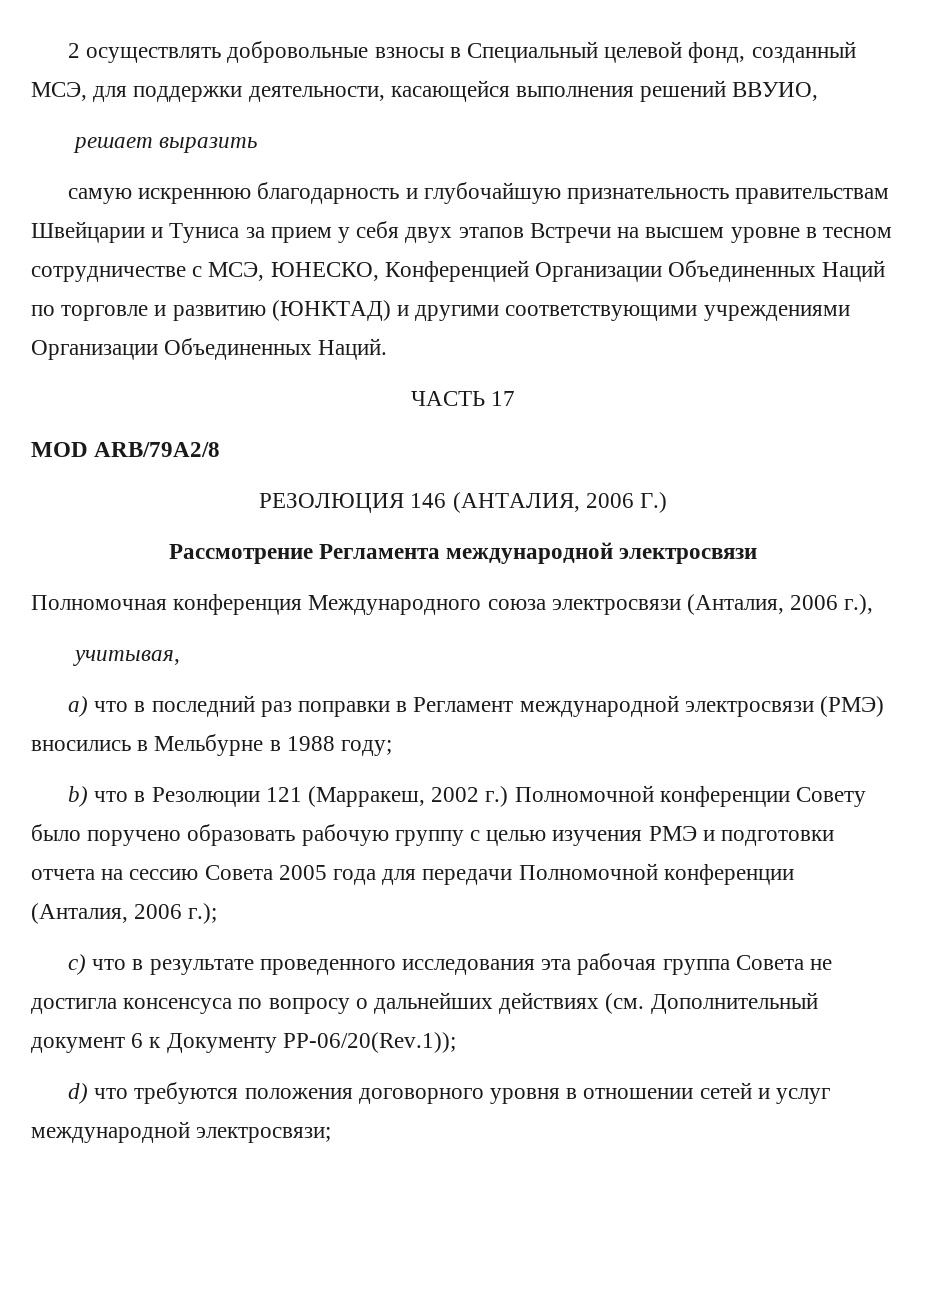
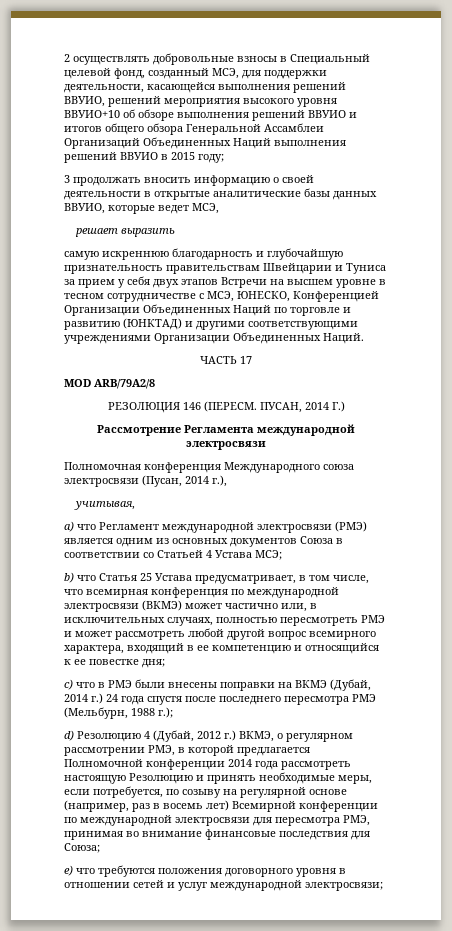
- 2 осуществлять добровольные взносы в Специальный целевой фонд, созданный МСЭ, для поддержки деятельности, касающейся выполнения решений ВВУИО,
+ 2 осуществлять добровольные взносы в Специальный целевой фонд, созданный МСЭ, для поддержки деятельности, касающейся выполнения решений ВВУИО, решений мероприятия высокого уровня ВВУИО+10 об обзоре выполнения решений ВВУИО и итогов общего обзора Генеральной Ассамблеи Организаций Объединенных Наций выполнения решений ВВУИО в 2015 году;
+ 3 продолжать вносить информацию о своей деятельности в открытые аналитические базы данных ВВУИО, которые ведет МСЭ,
- РЕЗОЛЮЦИЯ 146 (АНТАЛИЯ, 2006 Г.)
+ РЕЗОЛЮЦИЯ 146 (ПЕРЕСМ. ПУСАН, 2014 Г.)
- Полномочная конференция Международного союза электросвязи (Aнталия, 2006 г.),
+ Полномочная конференция Международного союза электросвязи (Пусан, 2014 г.),
- a) что в последний раз поправки в Регламент международной электросвязи (РМЭ) вносились в Мельбурне в 1988 году;
- b) что в Резолюции 121 (Mарракеш, 2002 г.) Полномочной конференции Совету было поручено образовать рабочую группу с целью изучения РМЭ и подготовки отчета на сессию Совета 2005 года для передачи Полномочной конференции (Анталия, 2006 г.);
- c) что в результате проведенного исследования эта рабочая группа Совета не достигла консенсуса по вопросу о дальнейших действиях (см. Дополнительный документ 6 к Документу PP-06/20(Rev.1));
- d) что требуются положения договорного уровня в отношении сетей и услуг международной электросвязи;
+ a) что Регламент международной электросвязи (РМЭ) является одним из основных документов Союза в соответствии со Статьей 4 Устава МСЭ;
+ b) что Статья 25 Устава предусматривает, в том числе, что всемирная конференция по международной электросвязи (ВКМЭ) может частично или, в исключительных случаях, полностью пересмотреть РМЭ и может рассмотреть любой другой вопрос всемирного характера, входящий в ее компетенцию и относящийся к ее повестке дня;
+ c) что в РМЭ были внесены поправки на ВКМЭ (Дубай, 2014 г.) 24 года спустя после последнего пересмотра РМЭ (Мельбурн, 1988 г.);
+ d) Резолюцию 4 (Дубай, 2012 г.) ВКМЭ, о регулярном рассмотрении РМЭ, в которой предлагается Полномочной конференции 2014 года рассмотреть настоящую Резолюцию и принять необходимые меры, если потребуется, по созыву на регулярной основе (например, раз в восемь лет) Всемирной конференции по международной электросвязи для пересмотра РМЭ, принимая во внимание финансовые последствия для Союза;
+ e) что требуются положения договорного уровня в отношении сетей и услуг международной электросвязи;

